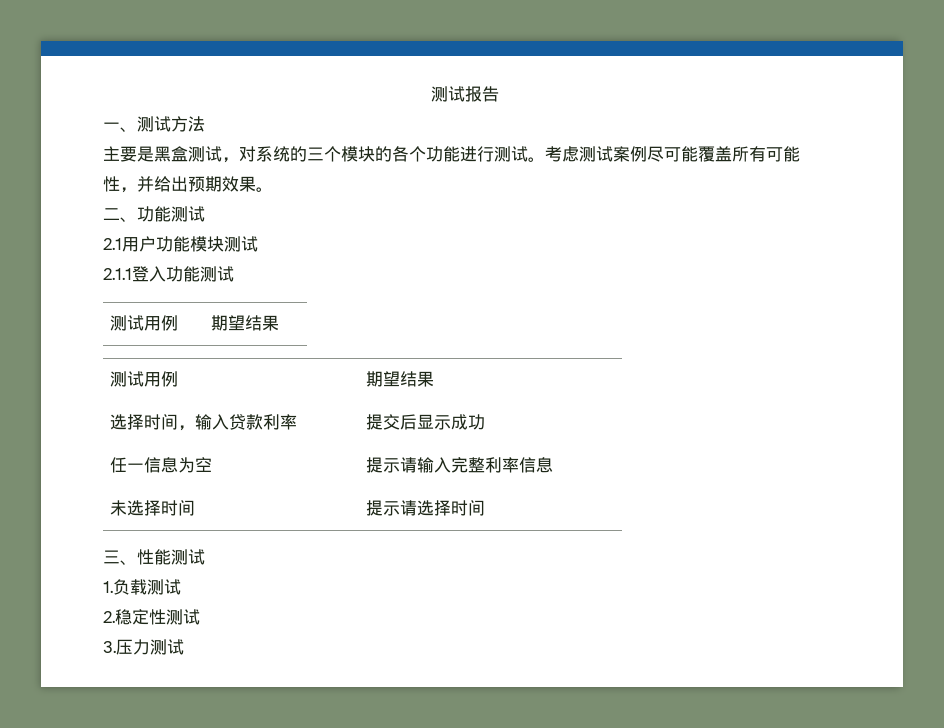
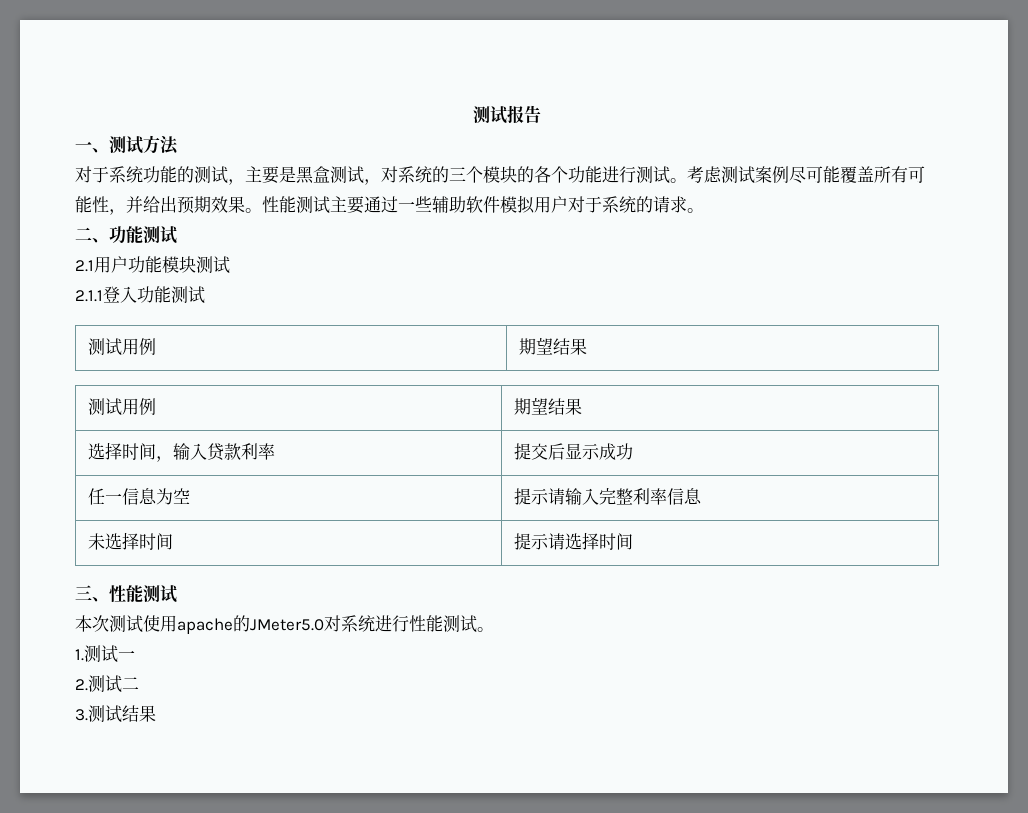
- 主要是黑盒测试，对系统的三个模块的各个功能进行测试。
+ 对于系统功能的测试，主要是黑盒测试，对系统的三个模块的各个功能进行测试。
+ 性能测试主要通过一些辅助软件模拟用户对于系统的请求。
- 1.负载测试
+ 本次测试使用apache的JMeter5.0对系统进行性能测试。
+ 1.测试一
- 2.稳定性测试
+ 2.测试二
- 3.压力测试
+ 3.测试结果

